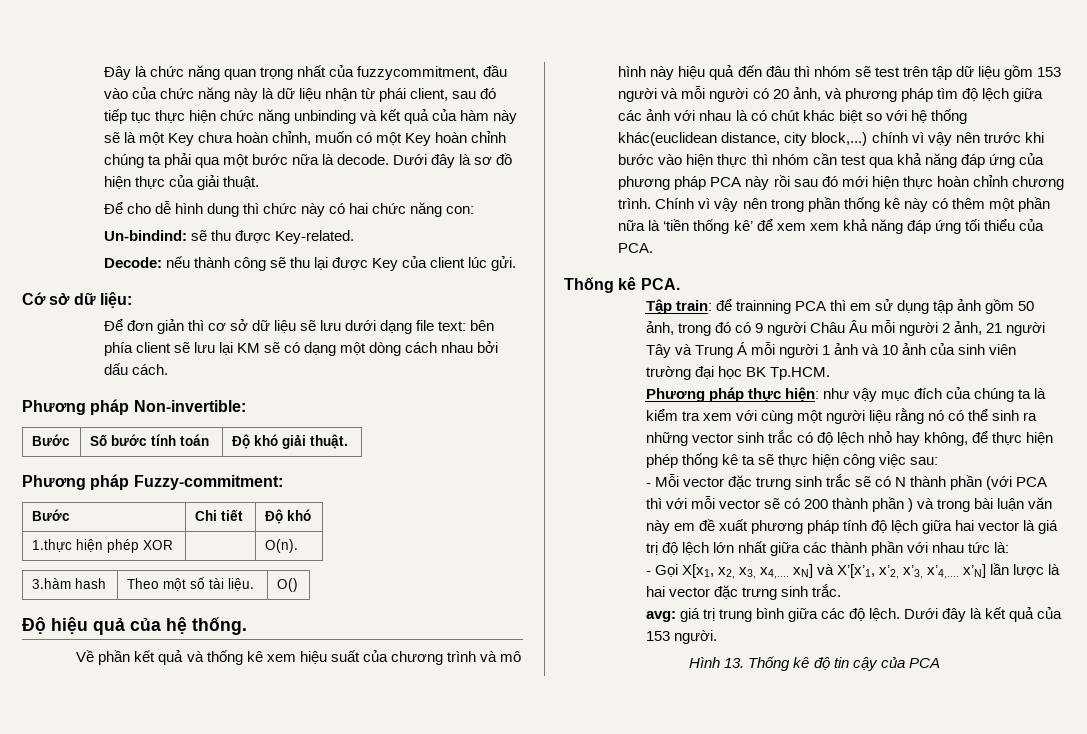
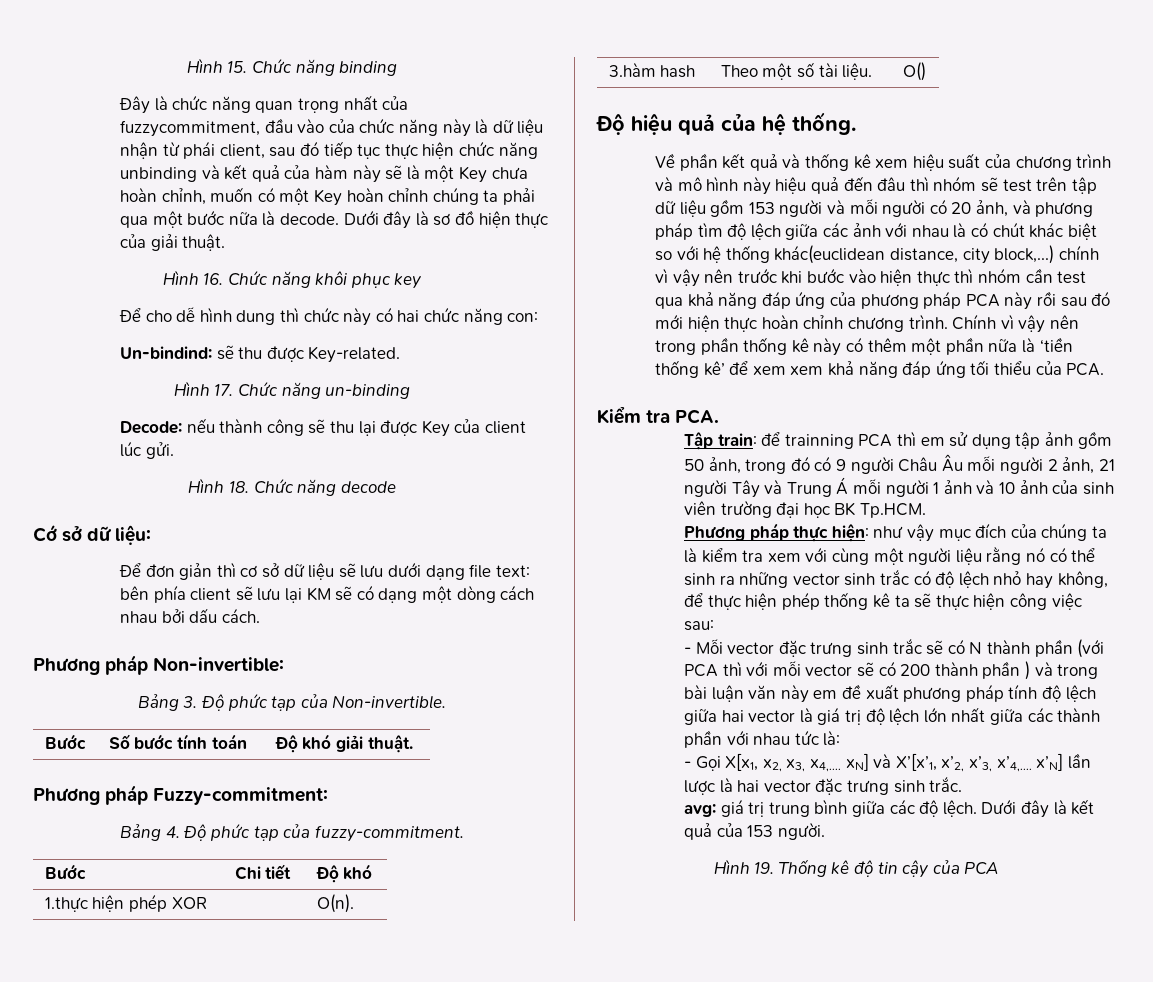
+ Hình 15. Chức năng binding
+ Hình 16. Chức năng khôi phục key
+ Hình 17. Chức năng un-binding
+ Hình 18. Chức năng decode
+ Bảng 3. Độ phức tạp của Non-invertible.
+ Bảng 4. Độ phức tạp của fuzzy-commitment.
- Thống kê PCA.
+ Kiểm tra PCA.
- Hình 13. Thống kê độ tin cậy của PCA
+ Hình 19. Thống kê độ tin cậy của PCA

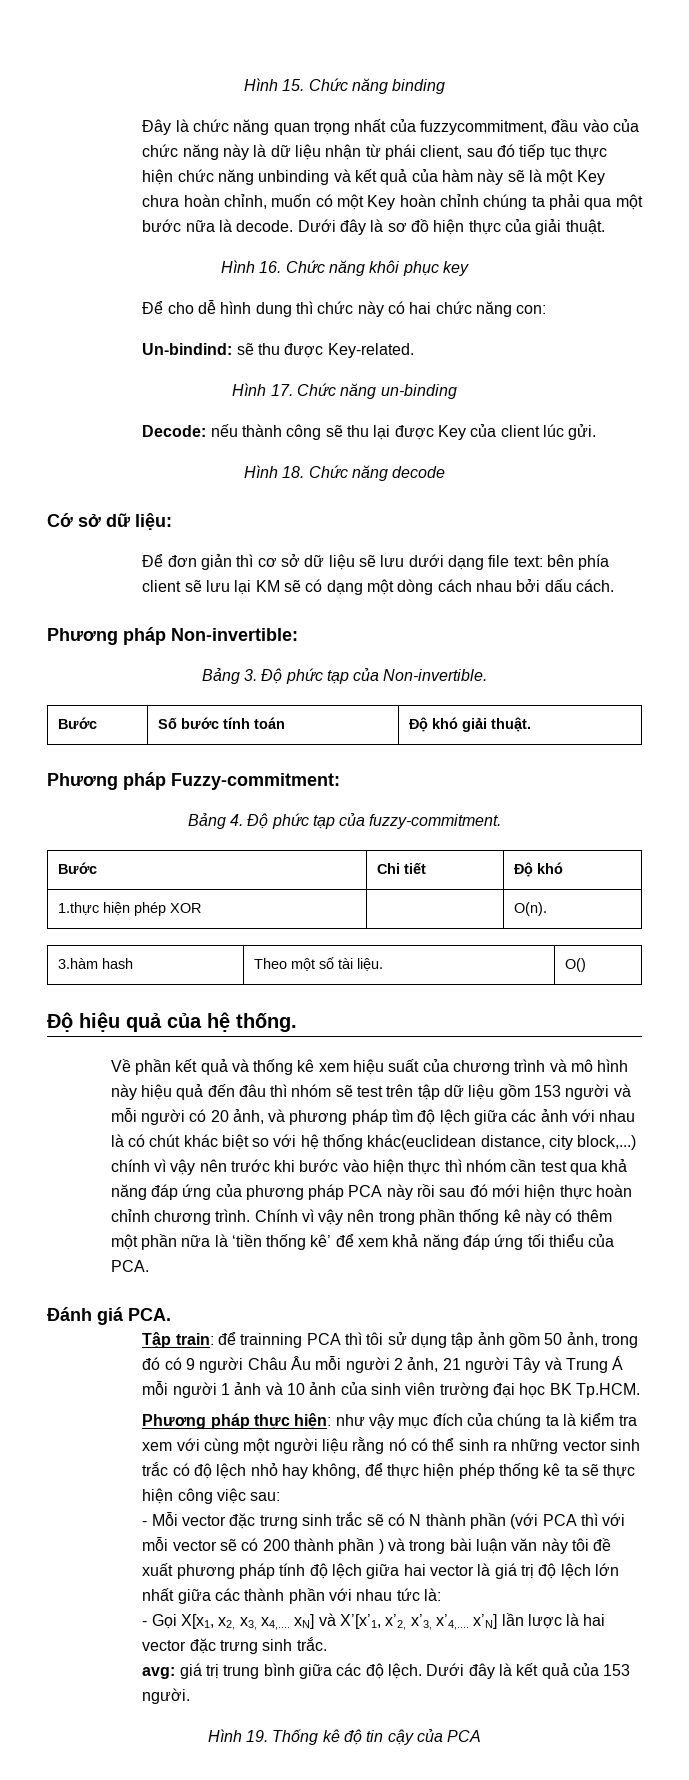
- Chính vì vậy nên trong phần thống kê này có thêm một phần nữa là ‘tiền thống kê’ để xem xem khả năng đáp ứng tối thiểu của PCA.
+ Chính vì vậy nên trong phần thống kê này có thêm một phần nữa là ‘tiền thống kê’ để xem khả năng đáp ứng tối thiểu của PCA.
- Kiểm tra PCA.
+ Đánh giá PCA.
- Tập train: để trainning PCA thì em sử dụng tập ảnh gồm 50 ảnh, trong đó có 9 người Châu Âu mỗi người 2 ảnh, 21 người Tây và Trung Á mỗi người 1 ảnh và 10 ảnh của sinh viên trường đại học BK Tp.HCM.
+ Tập train: để trainning PCA thì tôi sử dụng tập ảnh gồm 50 ảnh, trong đó có 9 người Châu Âu mỗi người 2 ảnh, 21 người Tây và Trung Á mỗi người 1 ảnh và 10 ảnh của sinh viên trường đại học BK Tp.HCM.
- - Mỗi vector đặc trưng sinh trắc sẽ có N thành phần (với PCA thì với mỗi vector sẽ có 200 thành phần ) và trong bài luận văn này em đề xuất phương pháp tính độ lệch giữa hai vector là giá trị độ lệch lớn nhất giữa các thành phần với nhau tức là:
+ - Mỗi vector đặc trưng sinh trắc sẽ có N thành phần (với PCA thì với mỗi vector sẽ có 200 thành phần ) và trong bài luận văn này tôi đề xuất phương pháp tính độ lệch giữa hai vector là giá trị độ lệch lớn nhất giữa các thành phần với nhau tức là:

